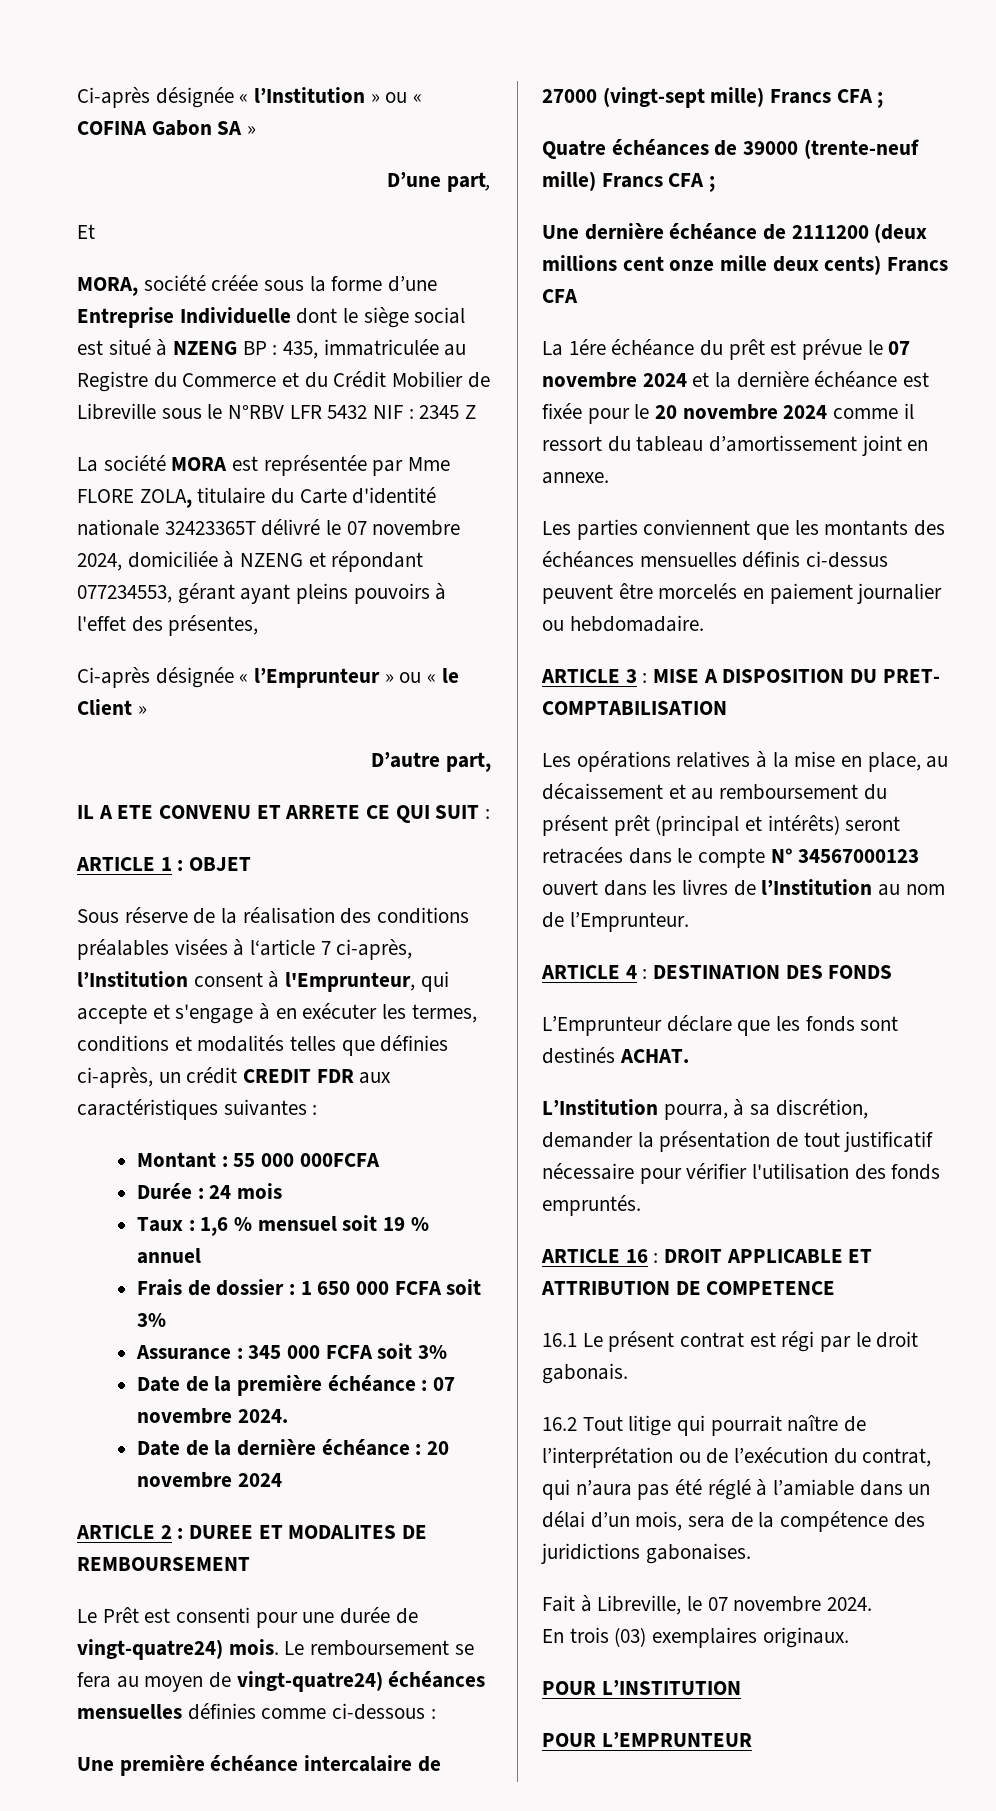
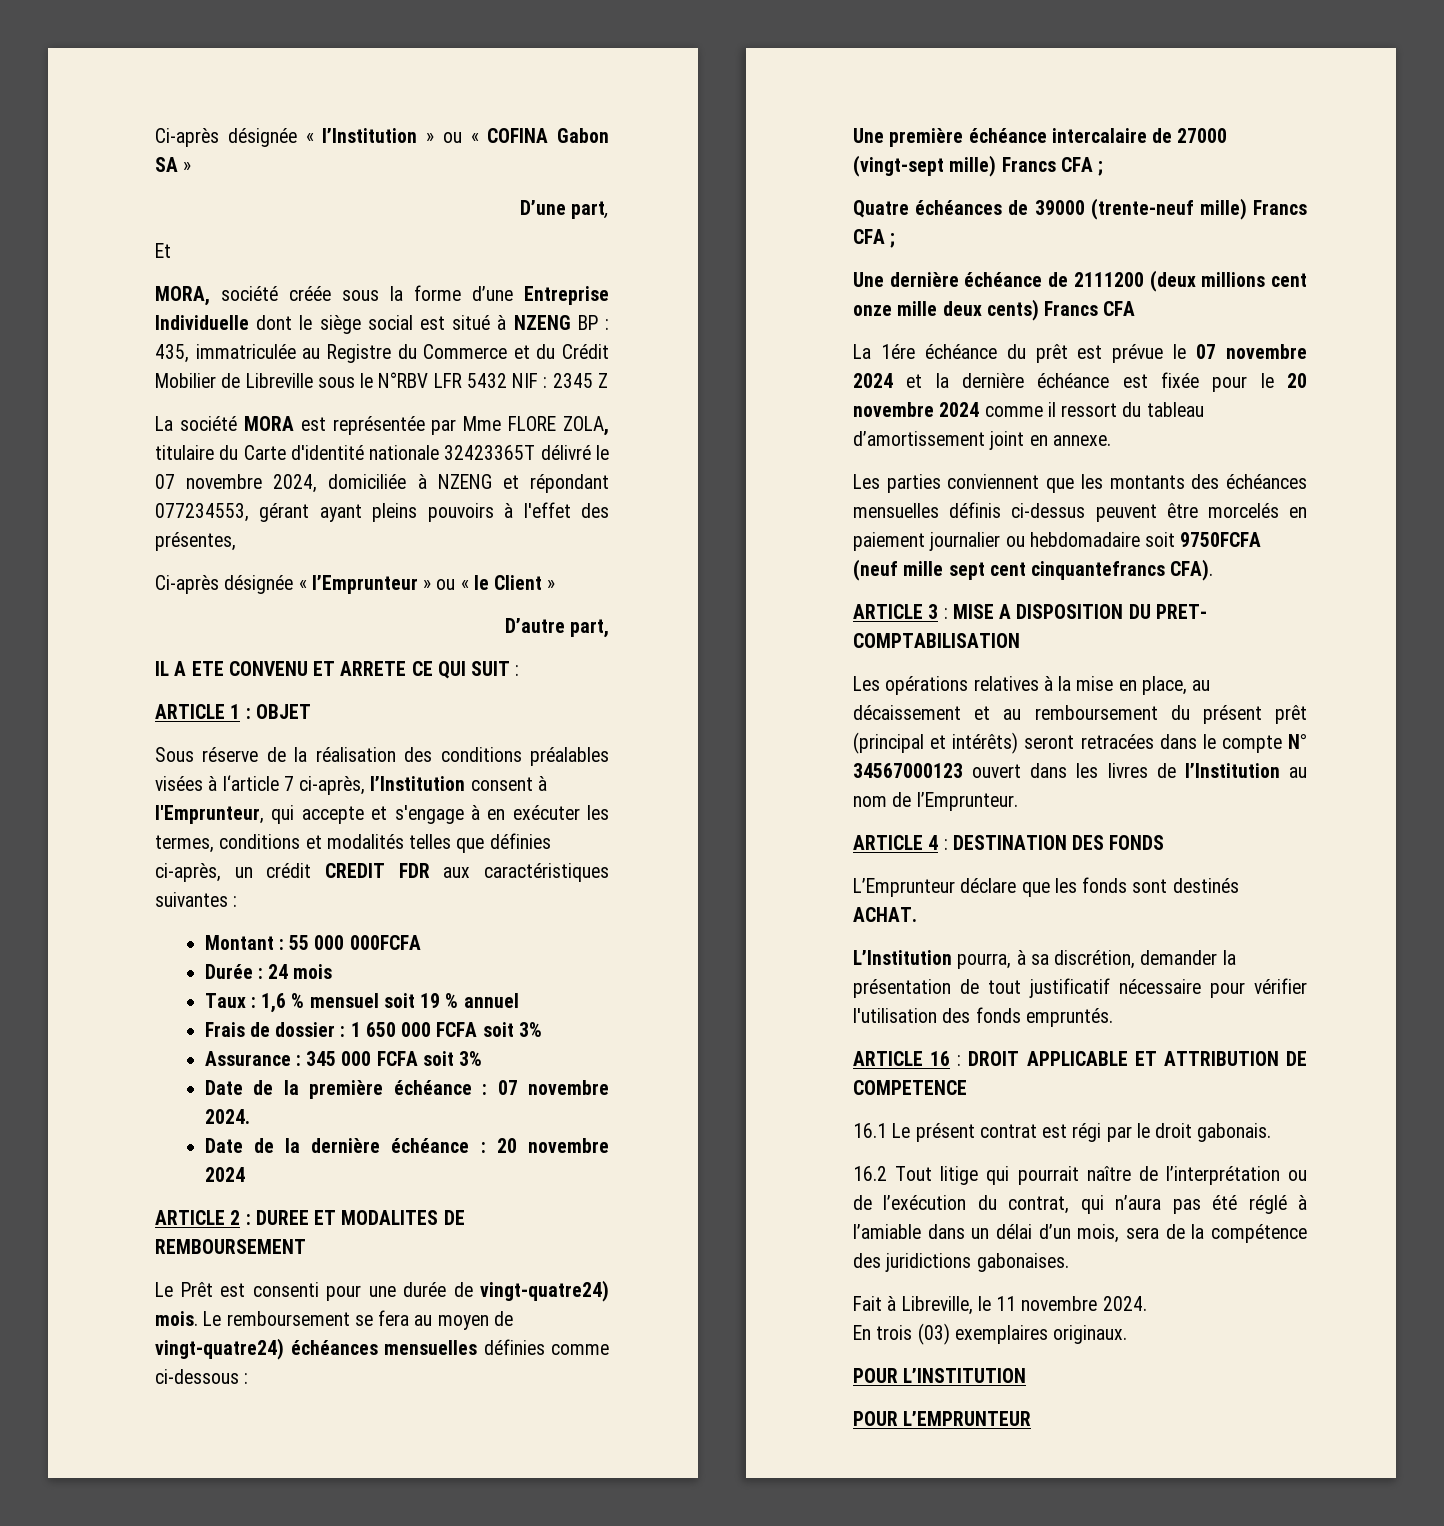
- Les parties conviennent que les montants des échéances mensuelles définis ci-dessus peuvent être morcelés en paiement journalier ou hebdomadaire.
+ Les parties conviennent que les montants des échéances mensuelles définis ci-dessus peuvent être morcelés en paiement journalier ou hebdomadaire soit 9750FCFA (neuf mille sept cent cinquantefrancs CFA).
- Fait à Libreville, le 07 novembre 2024.
+ Fait à Libreville, le 11 novembre 2024.

